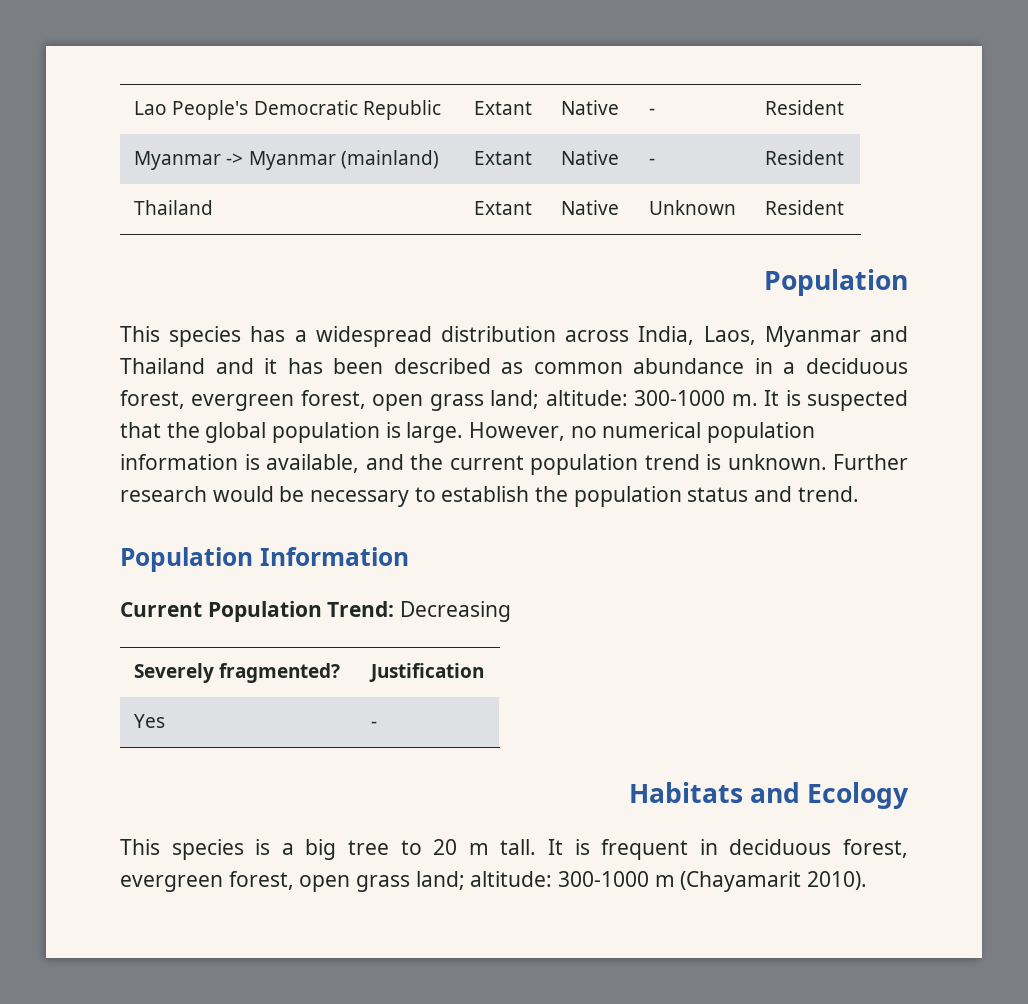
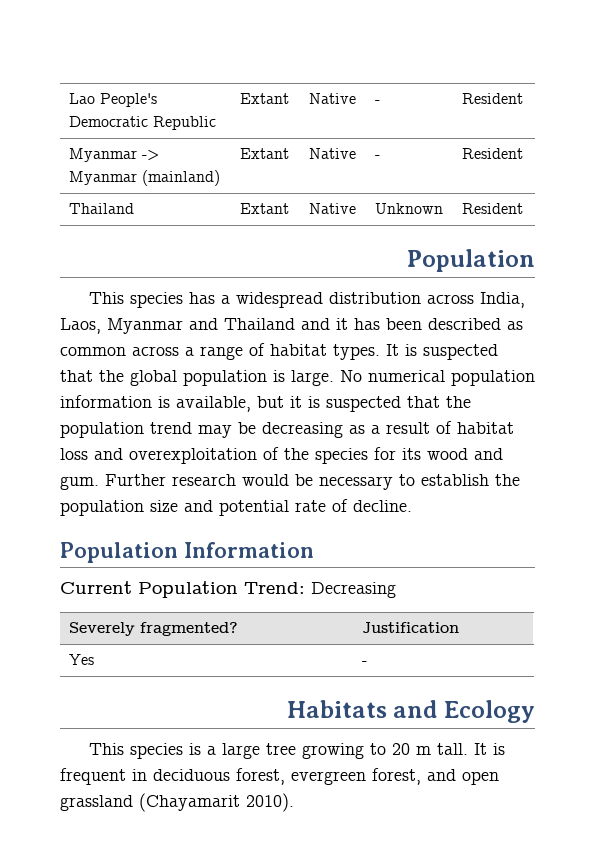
- This species has a widespread distribution across India, Laos, Myanmar and Thailand and it has been described as common abundance in a deciduous forest, evergreen forest, open grass land; altitude: 300-1000 m.
+ This species has a widespread distribution across India, Laos, Myanmar and Thailand and it has been described as common across a range of habitat types.
- However, no numerical population information is available, and the current population trend is unknown.
+ No numerical population information is available, but it is suspected that the population trend may be decreasing as a result of habitat loss and overexploitation of the species for its wood and gum.
- Further research would be necessary to establish the population status and trend.
+ Further research would be necessary to establish the population size and potential rate of decline.
- This species is a big tree to 20 m tall.
+ This species is a large tree growing to 20 m tall.
- It is frequent in deciduous forest, evergreen forest, open grass land; altitude: 300-1000 m (Chayamarit 2010).
+ It is frequent in deciduous forest, evergreen forest, and open grassland (Chayamarit 2010).

